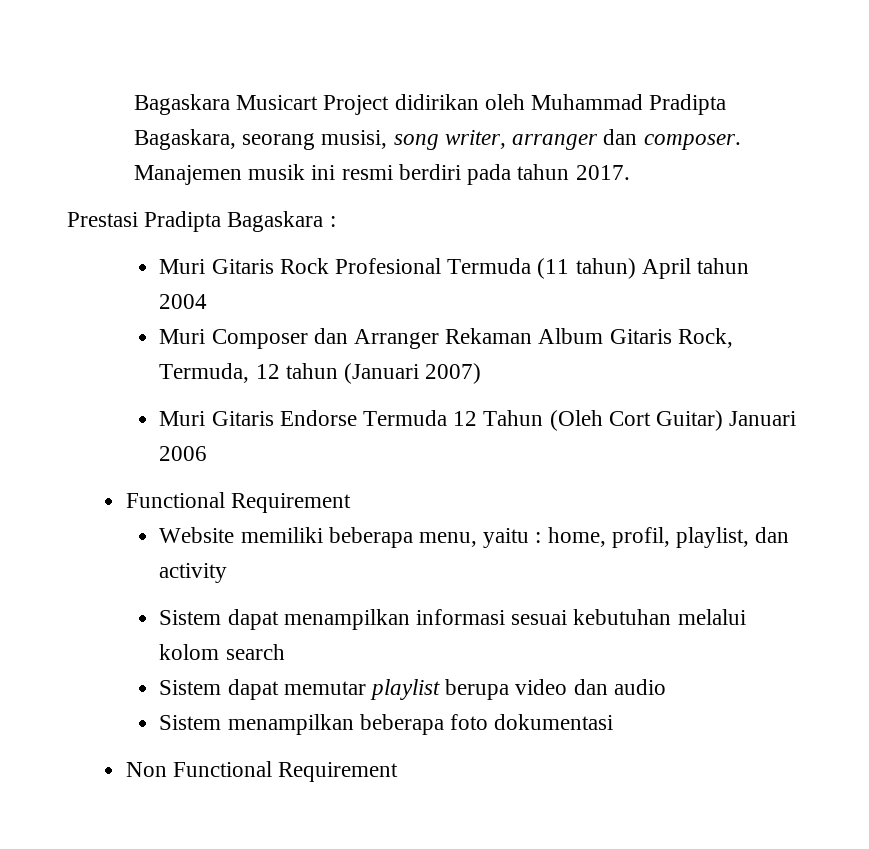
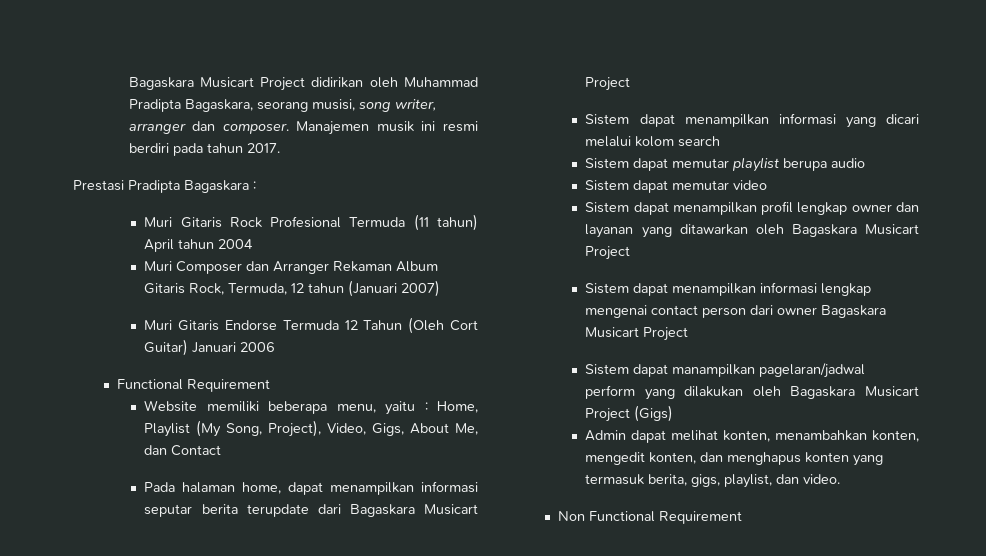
- Website memiliki beberapa menu, yaitu : home, profil, playlist, dan activity
- Sistem dapat menampilkan informasi sesuai kebutuhan melalui kolom search
+ Website memiliki beberapa menu, yaitu : Home, Playlist (My Song, Project), Video, Gigs, About Me, dan Contact
+ Pada halaman home, dapat menampilkan informasi seputar berita terupdate dari Bagaskara Musicart Project
+ Sistem dapat menampilkan informasi yang dicari melalui kolom search
- Sistem dapat memutar playlist berupa video dan audio
+ Sistem dapat memutar playlist berupa audio
- Sistem menampilkan beberapa foto dokumentasi
+ Sistem dapat memutar video
+ Sistem dapat menampilkan profil lengkap owner dan layanan yang ditawarkan oleh Bagaskara Musicart Project
+ Sistem dapat menampilkan informasi lengkap mengenai contact person dari owner Bagaskara Musicart Project
+ Sistem dapat manampilkan pagelaran/jadwal perform yang dilakukan oleh Bagaskara Musicart Project (Gigs)
+ Admin dapat melihat konten, menambahkan konten, mengedit konten, dan menghapus konten yang termasuk berita, gigs, playlist, dan video.

